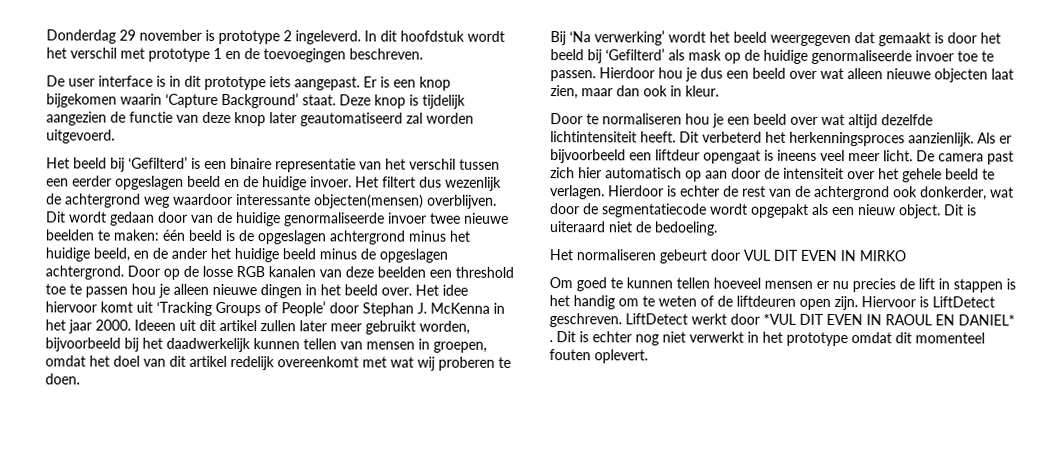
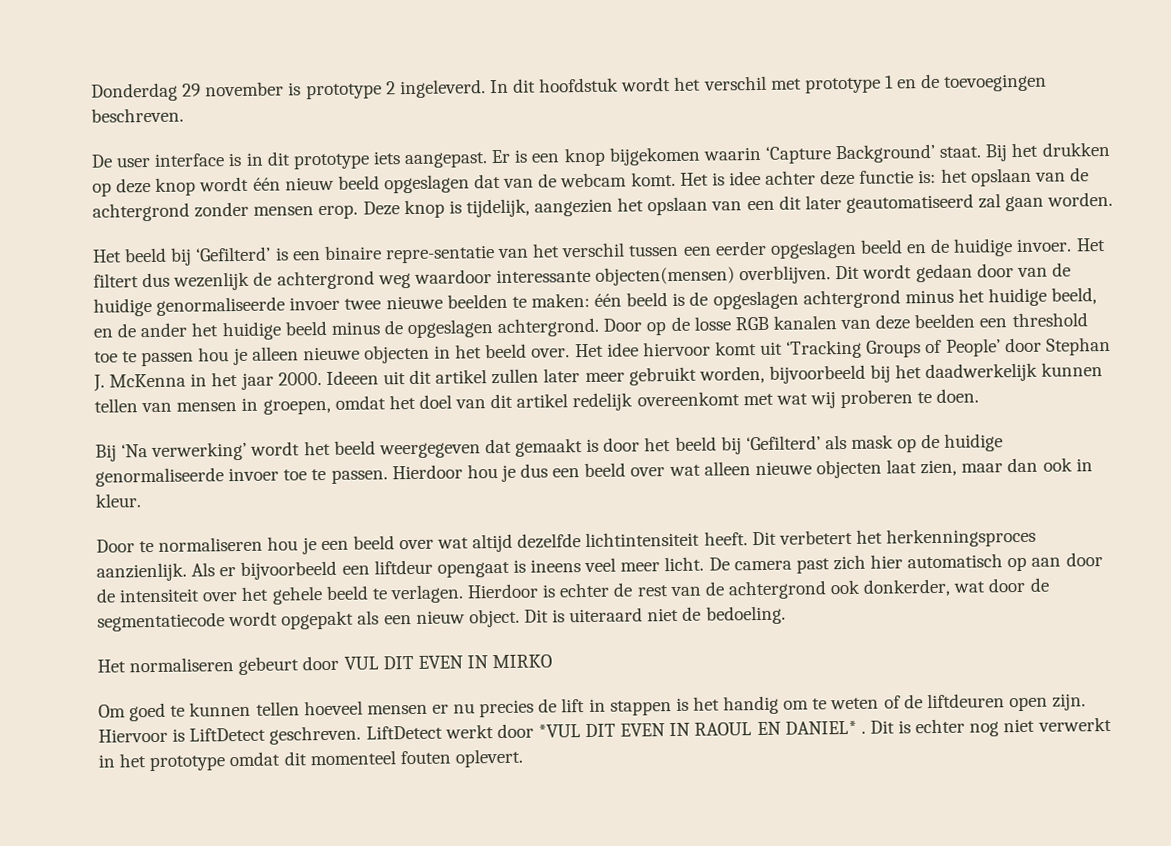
- Deze knop is tijdelijk aangezien de functie van deze knop later geautomatiseerd zal worden uitgevoerd.
+ Bij het drukken op deze knop wordt één nieuw beeld opgeslagen dat van de webcam komt. Het is idee achter deze functie is: het opslaan van de achtergrond zonder mensen erop. Deze knop is tijdelijk, aangezien het opslaan van een dit later geautomatiseerd zal gaan worden.
- Het beeld bij ‘Gefilterd’ is een binaire representatie van het verschil tussen een eerder opgeslagen beeld en de huidige invoer.
+ Het beeld bij ‘Gefilterd’ is een binaire repre-sentatie van het verschil tussen een eerder opgeslagen beeld en de huidige invoer.
- Door op de losse RGB kanalen van deze beelden een threshold toe te passen hou je alleen nieuwe dingen in het beeld over.
+ Door op de losse RGB kanalen van deze beelden een threshold toe te passen hou je alleen nieuwe objecten in het beeld over.
- Dit verbeterd het herkenningsproces aanzienlijk.
+ Dit verbetert het herkenningsproces aanzienlijk.

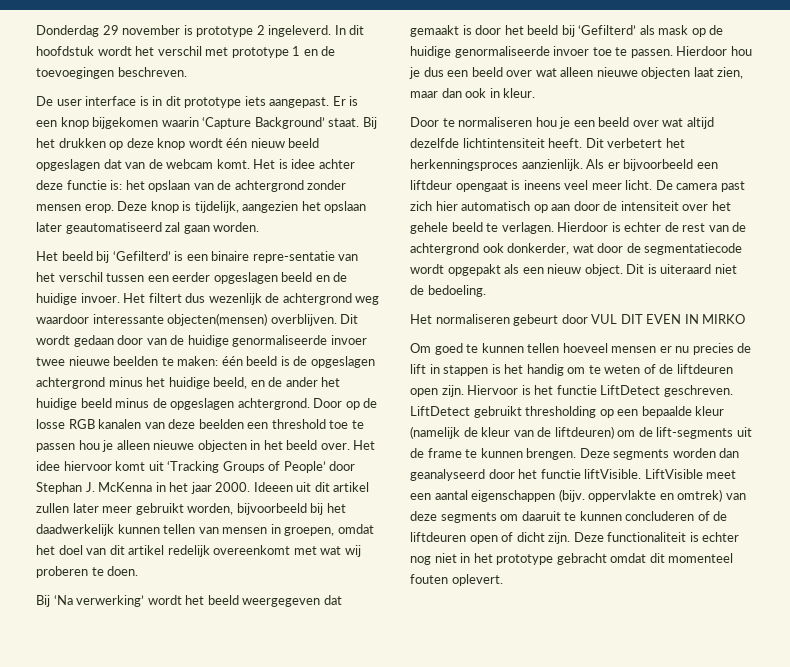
- Deze knop is tijdelijk, aangezien het opslaan van een dit later geautomatiseerd zal gaan worden.
+ Deze knop is tijdelijk, aangezien het opslaan later geautomatiseerd zal gaan worden.
- Hiervoor is LiftDetect geschreven.
+ Hiervoor is het functie LiftDetect geschreven.
- LiftDetect werkt door *VUL DIT EVEN IN RAOUL EN DANIEL* . Dit is echter nog niet verwerkt in het prototype omdat dit momenteel fouten oplevert.
+ LiftDetect gebruikt thresholding op een bepaalde kleur (namelijk de kleur van de liftdeuren) om de lift-segments uit de frame te kunnen brengen. Deze segments worden dan geanalyseerd door het functie liftVisible. LiftVisible meet een aantal eigenschappen (bijv. oppervlakte en omtrek) van deze segments om daaruit te kunnen concluderen of de liftdeuren open of dicht zijn. Deze functionaliteit is echter nog niet in het prototype gebracht omdat dit momenteel fouten oplevert.

